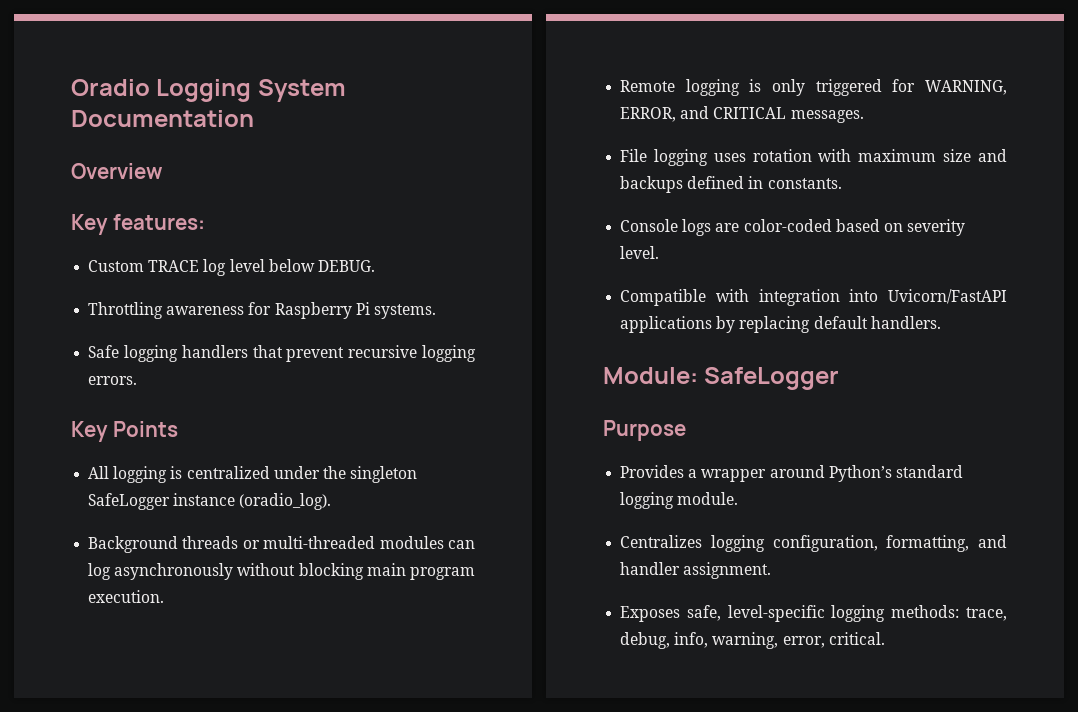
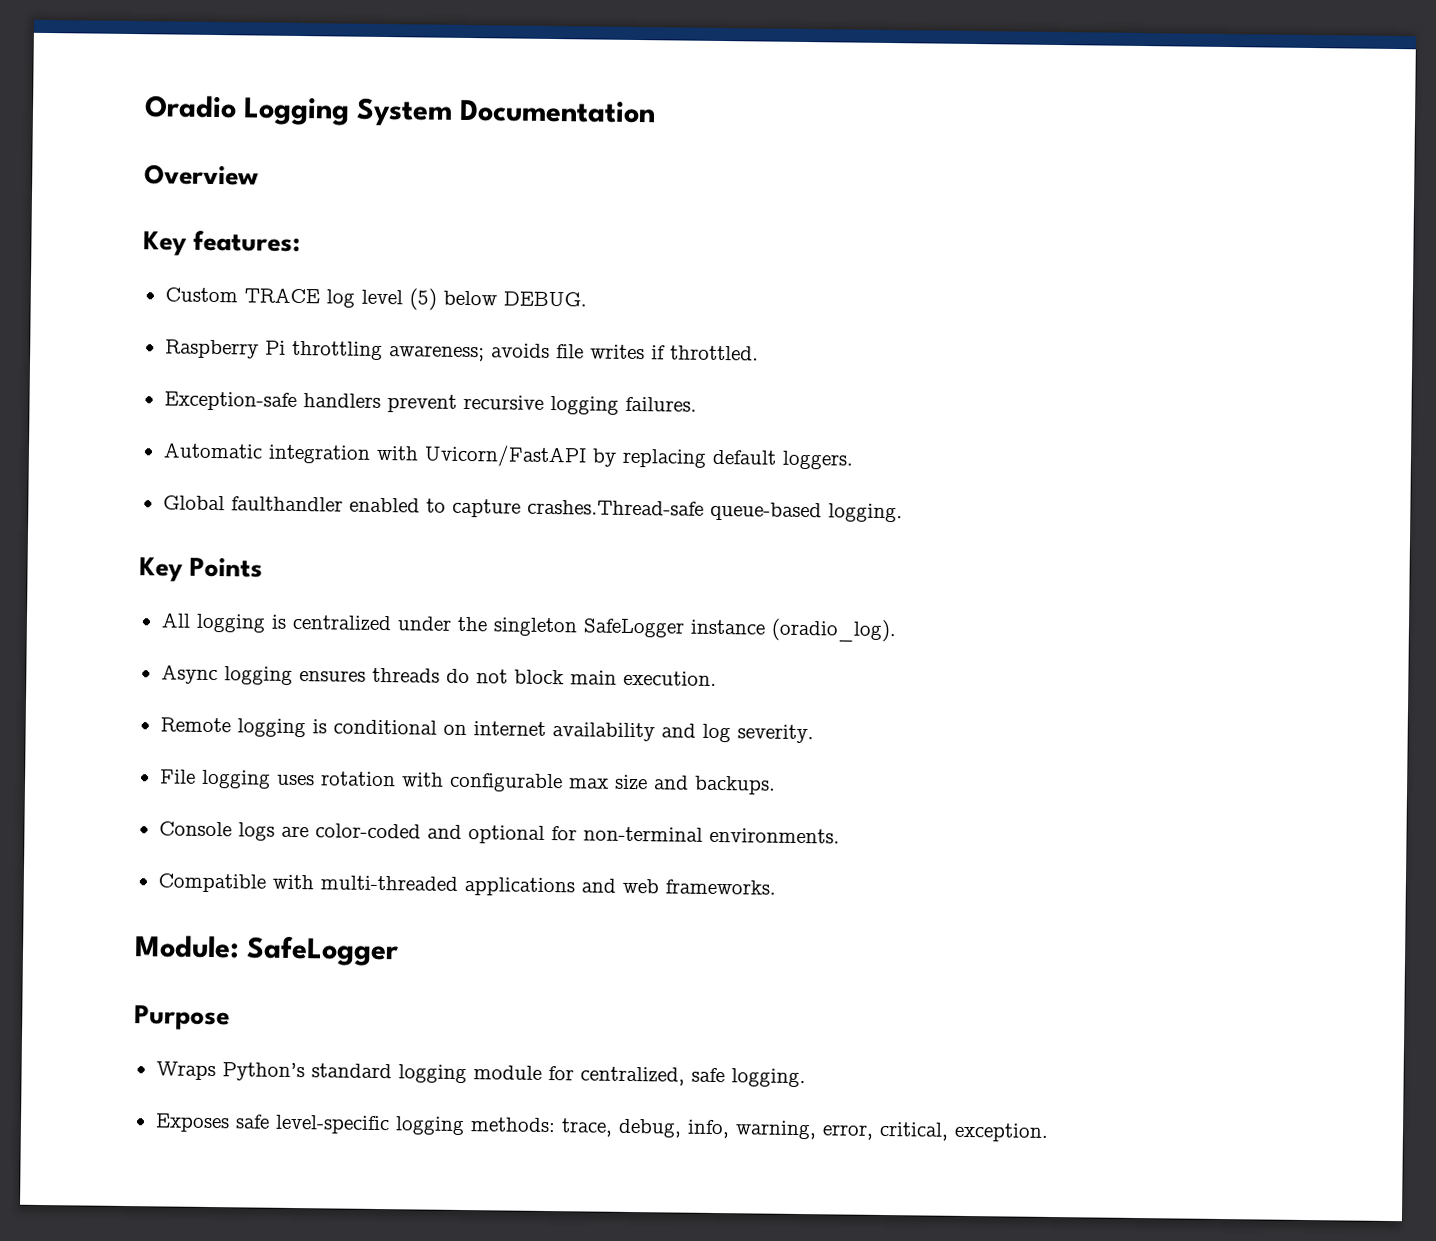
- Custom TRACE log level below DEBUG.
+ Custom TRACE log level (5) below DEBUG.
- Throttling awareness for Raspberry Pi systems.
- Safe logging handlers that prevent recursive logging errors.
+ Raspberry Pi throttling awareness; avoids file writes if throttled.
+ Exception-safe handlers prevent recursive logging failures.
+ Automatic integration with Uvicorn/FastAPI by replacing default loggers.
+ Global faulthandler enabled to capture crashes.Thread-safe queue-based logging.
- Background threads or multi-threaded modules can log asynchronously without blocking main program execution.
- Remote logging is only triggered for WARNING, ERROR, and CRITICAL messages.
+ Async logging ensures threads do not block main execution.
+ Remote logging is conditional on internet availability and log severity.
- File logging uses rotation with maximum size and backups defined in constants.
- Console logs are color-coded based on severity level.
- Compatible with integration into Uvicorn/FastAPI applications by replacing default handlers.
+ File logging uses rotation with configurable max size and backups.
+ Console logs are color-coded and optional for non-terminal environments.
+ Compatible with multi-threaded applications and web frameworks.
  Module: SafeLogger
  Purpose
- Provides a wrapper around Python’s standard logging module.
- Centralizes logging configuration, formatting, and handler assignment.
+ Wraps Python’s standard logging module for centralized, safe logging.
- Exposes safe, level-specific logging methods: trace, debug, info, warning, error, critical.
+ Exposes safe level-specific logging methods: trace, debug, info, warning, error, critical, exception.

